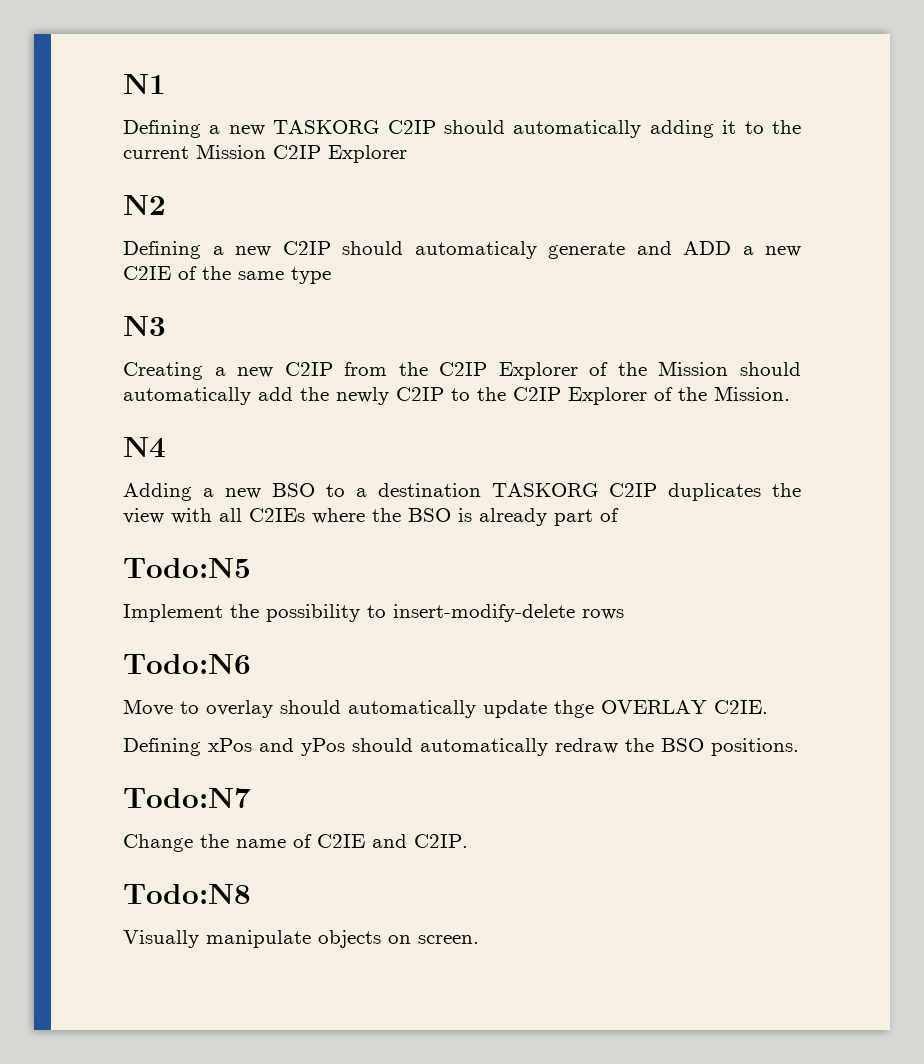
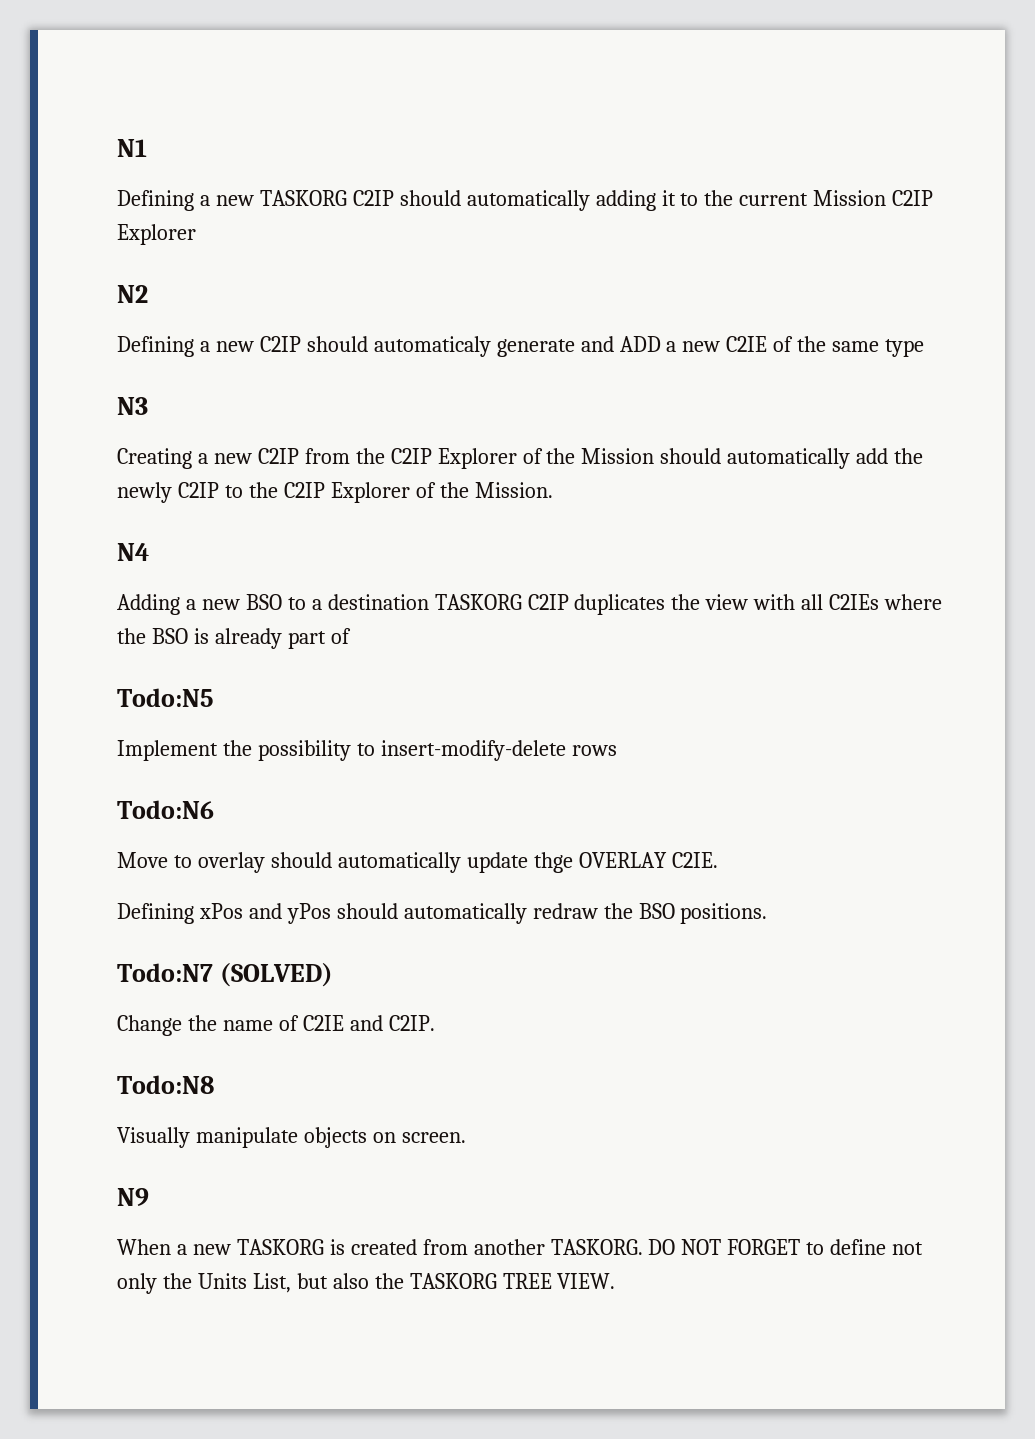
- Todo:N7
+ Todo:N7 (SOLVED)
+ N9
+ When a new TASKORG is created from another TASKORG. DO NOT FORGET to define not only the Units List, but also the TASKORG TREE VIEW.

